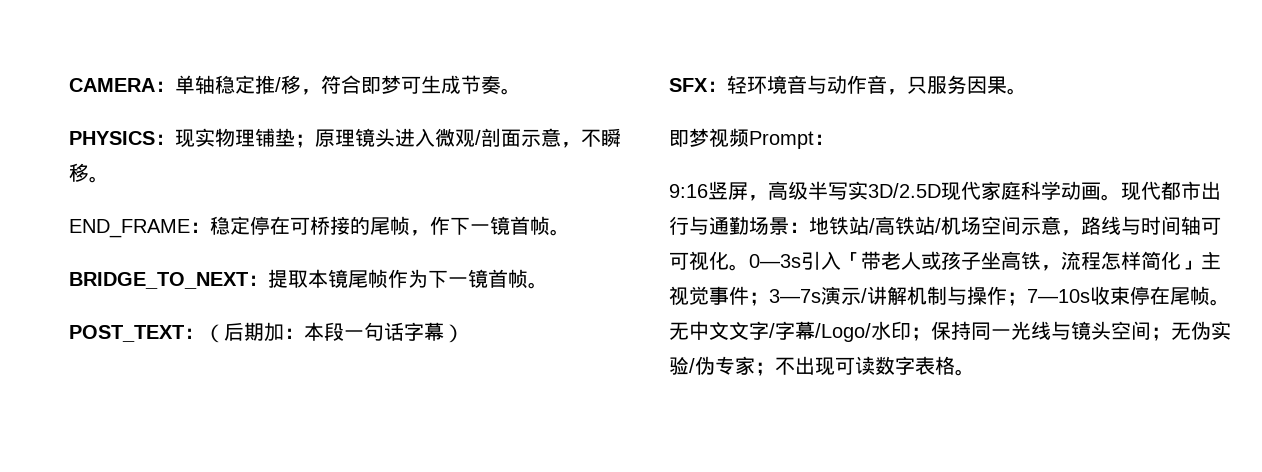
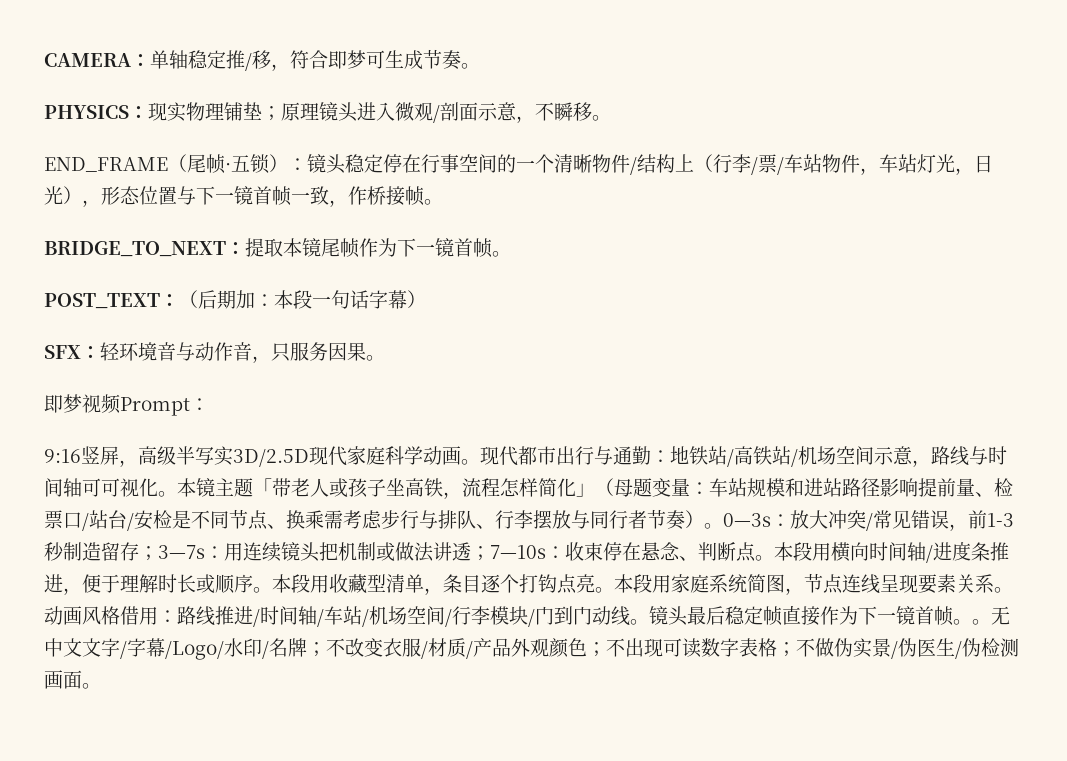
- END_FRAME：稳定停在可桥接的尾帧，作下一镜首帧。
+ END_FRAME（尾帧·五锁）：镜头稳定停在行事空间的一个清晰物件/结构上（行李/票/车站物件，车站灯光，日光），形态位置与下一镜首帧一致，作桥接帧。
- 现代都市出行与通勤场景：地铁站/高铁站/机场空间示意，路线与时间轴可可视化。
+ 现代都市出行与通勤：地铁站/高铁站/机场空间示意，路线与时间轴可可视化。
- 0—3s引入「带老人或孩子坐高铁，流程怎样简化」主视觉事件；3—7s演示/讲解机制与操作；7—10s收束停在尾帧。
+ 本镜主题「带老人或孩子坐高铁，流程怎样简化」（母题变量：车站规模和进站路径影响提前量、检票口/站台/安检是不同节点、换乘需考虑步行与排队、行李摆放与同行者节奏）。0—3s：放大冲突/常见错误，前1-3秒制造留存；3—7s：用连续镜头把机制或做法讲透；7—10s：收束停在悬念、判断点。本段用横向时间轴/进度条推进，便于理解时长或顺序。本段用收藏型清单，条目逐个打钩点亮。本段用家庭系统简图，节点连线呈现要素关系。动画风格借用：路线推进/时间轴/车站/机场空间/行李模块/门到门动线。镜头最后稳定帧直接作为下一镜首帧。。
- 无中文文字/字幕/Logo/水印；保持同一光线与镜头空间；无伪实验/伪专家；不出现可读数字表格。
+ 无中文文字/字幕/Logo/水印/名牌；不改变衣服/材质/产品外观颜色；不出现可读数字表格；不做伪实景/伪医生/伪检测画面。

